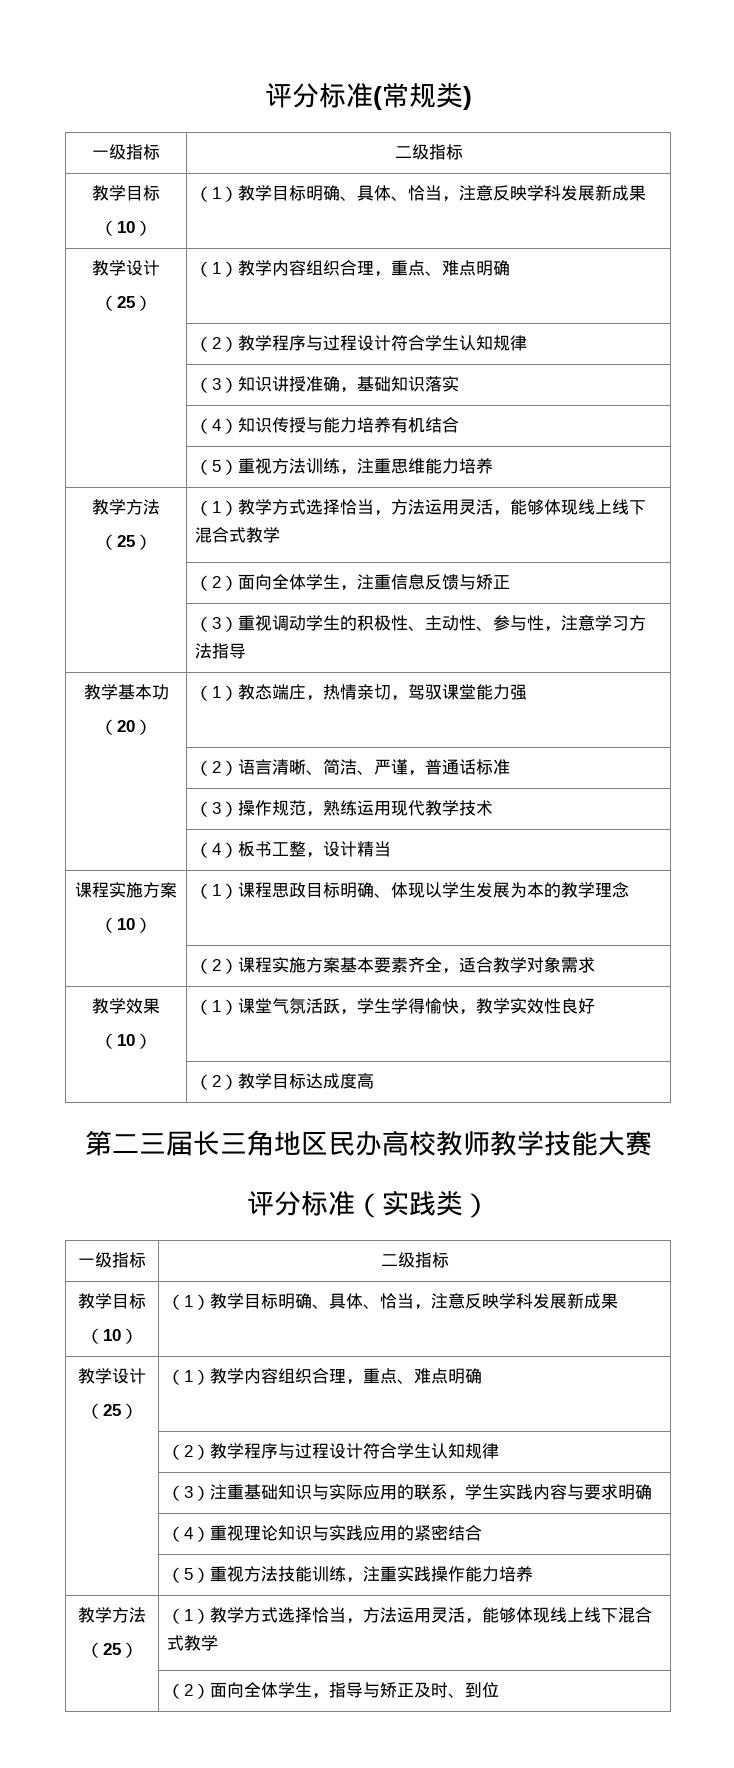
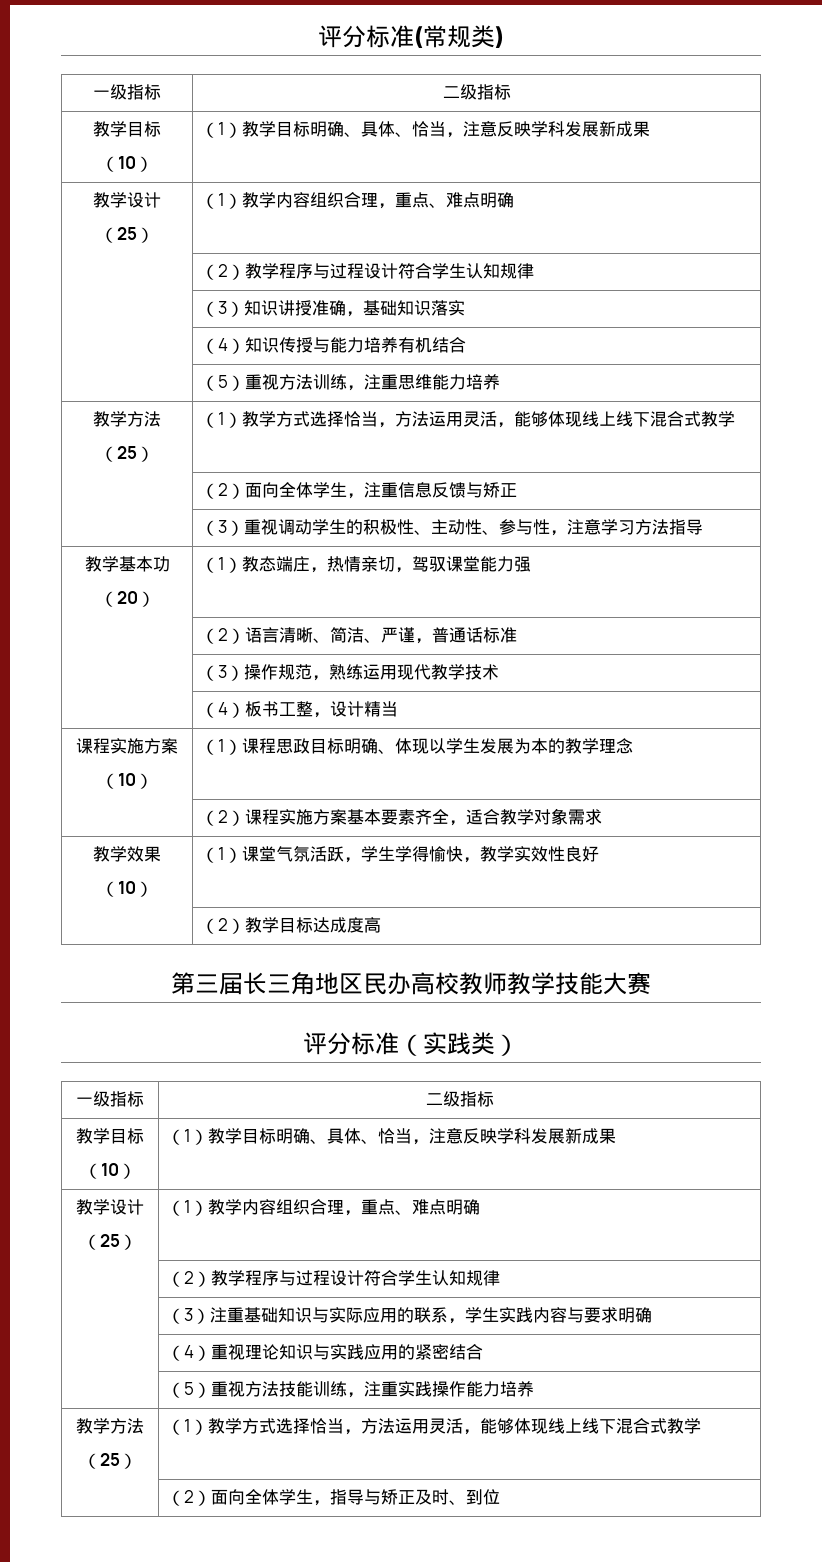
- 第二三届长三角地区民办高校教师教学技能大赛
+ 第三届长三角地区民办高校教师教学技能大赛

